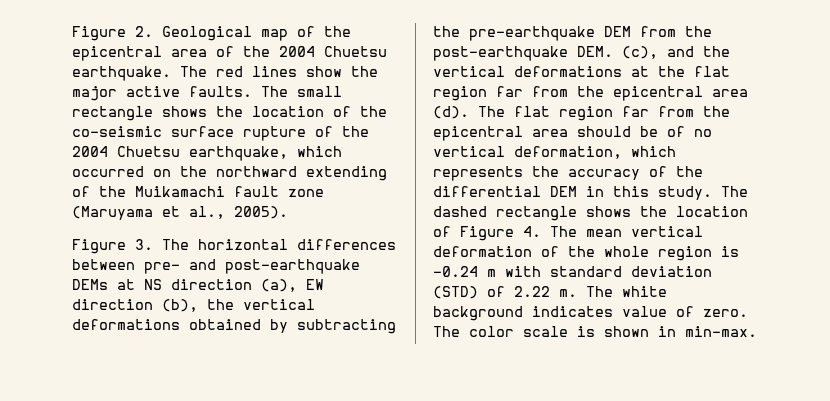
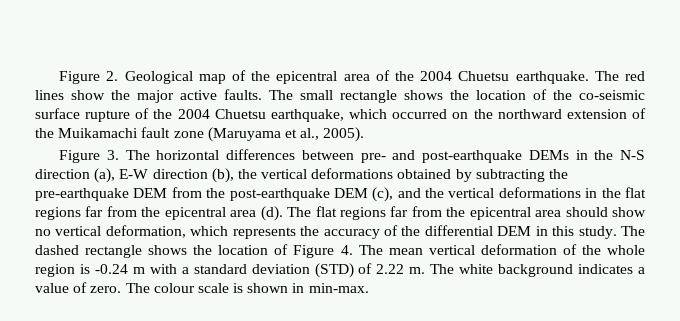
- The small rectangle shows the location of the co-seismic surface rupture of the 2004 Chuetsu earthquake, which occurred on the northward extending of the Muikamachi fault zone (Maruyama et al., 2005).
+ The small rectangle shows the location of the co-seismic surface rupture of the 2004 Chuetsu earthquake, which occurred on the northward extension of the Muikamachi fault zone (Maruyama et al., 2005).
- Figure 3. The horizontal differences between pre- and post-earthquake DEMs at NS direction (a), EW direction (b), the vertical deformations obtained by subtracting the pre-earthquake DEM from the post-earthquake DEM. (c), and the vertical deformations at the flat region far from the epicentral area (d).
+ Figure 3. The horizontal differences between pre- and post-earthquake DEMs in the N-S direction (a), E-W direction (b), the vertical deformations obtained by subtracting the pre-earthquake DEM from the post-earthquake DEM (c), and the vertical deformations in the flat regions far from the epicentral area (d).
- The flat region far from the epicentral area should be of no vertical deformation, which represents the accuracy of the differential DEM in this study.
+ The flat regions far from the epicentral area should show no vertical deformation, which represents the accuracy of the differential DEM in this study.
- The dashed rectangle shows the location of Figure 4. The mean vertical deformation of the whole region is -0.24 m with standard deviation (STD) of 2.22 m.
+ The dashed rectangle shows the location of Figure 4. The mean vertical deformation of the whole region is -0.24 m with a standard deviation (STD) of 2.22 m.
- The white background indicates value of zero.
+ The white background indicates a value of zero.
- The color scale is shown in min-max.
+ The colour scale is shown in min-max.

